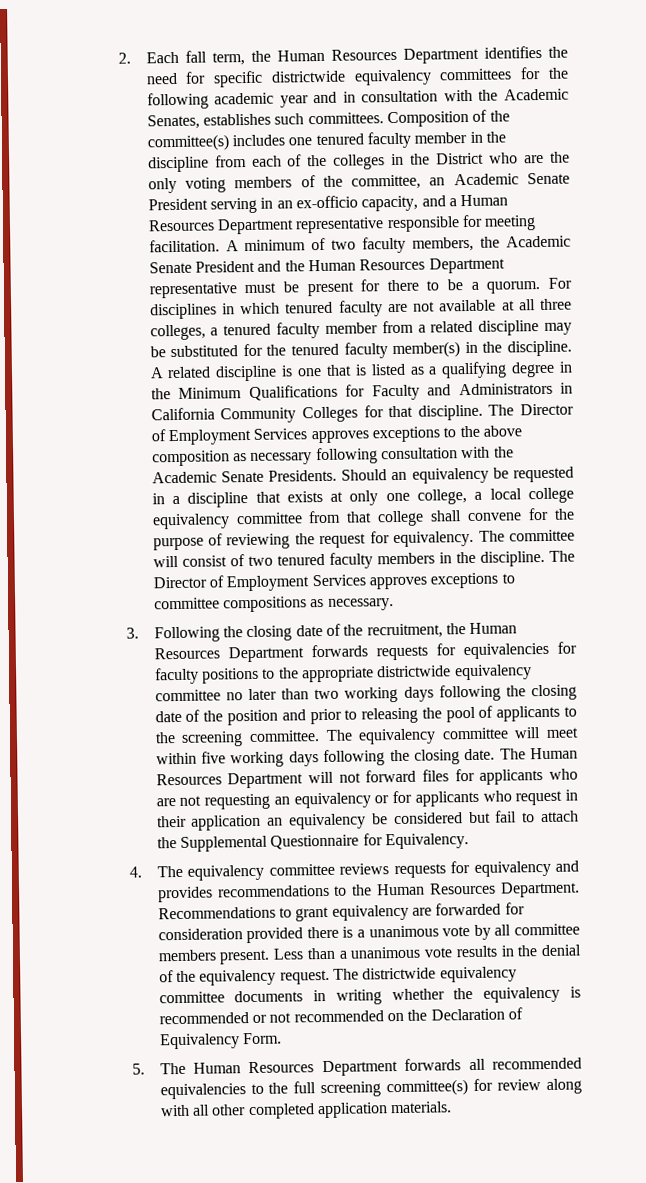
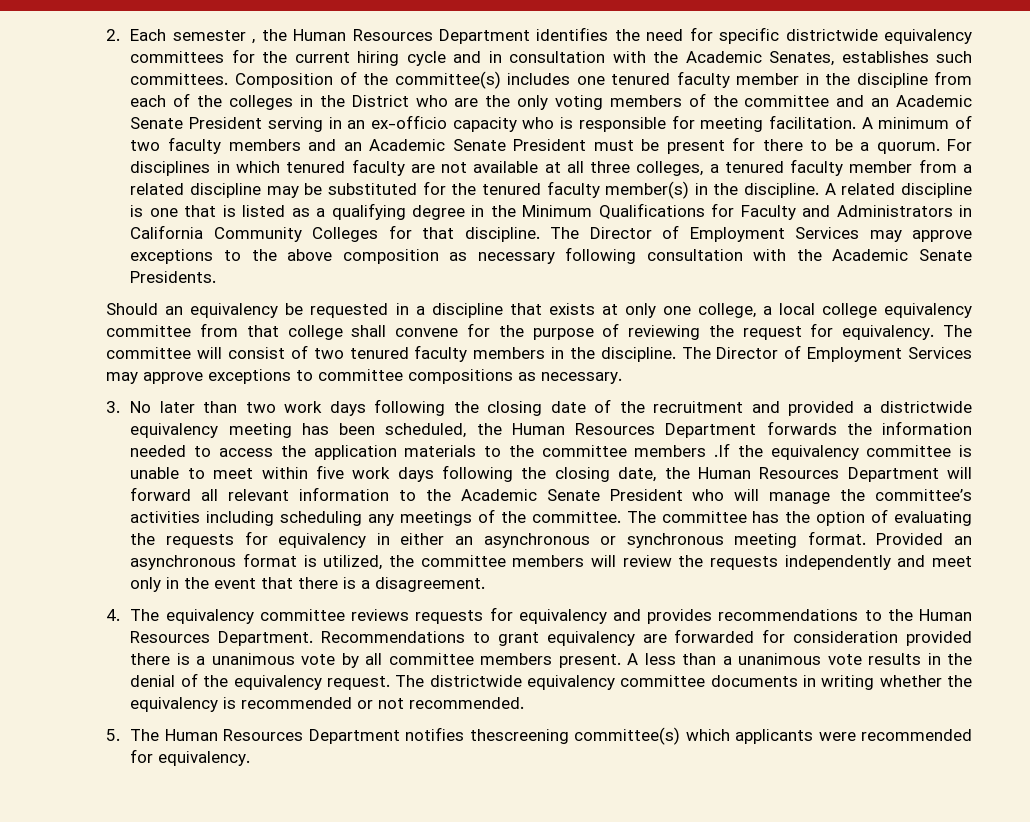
- 2. Each fall term, the Human Resources Department identifies the need for specific districtwide equivalency committees for the following academic year and in consultation with the Academic Senates, establishes such committees.
+ 2. Each semester , the Human Resources Department identifies the need for specific districtwide equivalency committees for the current hiring cycle and in consultation with the Academic Senates, establishes such committees.
- Composition of the committee(s) includes one tenured faculty member in the discipline from each of the colleges in the District who are the only voting members of the committee, an Academic Senate President serving in an ex-officio capacity, and a Human Resources Department representative responsible for meeting facilitation.
+ Composition of the committee(s) includes one tenured faculty member in the discipline from each of the colleges in the District who are the only voting members of the committee and an Academic Senate President serving in an ex-officio capacity who is responsible for meeting facilitation.
- A minimum of two faculty members, the Academic Senate President and the Human Resources Department representative must be present for there to be a quorum.
+ A minimum of two faculty members and an Academic Senate President must be present for there to be a quorum.
- The Director of Employment Services approves exceptions to the above composition as necessary following consultation with the Academic Senate Presidents. Should an equivalency be requested in a discipline that exists at only one college, a local college equivalency committee from that college shall convene for the purpose of reviewing the request for equivalency.
+ The Director of Employment Services may approve exceptions to the above composition as necessary following consultation with the Academic Senate Presidents.
+ Should an equivalency be requested in a discipline that exists at only one college, a local college equivalency committee from that college shall convene for the purpose of reviewing the request for equivalency.
- The Director of Employment Services approves exceptions to committee compositions as necessary.
+ The Director of Employment Services may approve exceptions to committee compositions as necessary.
- 3. Following the closing date of the recruitment, the Human Resources Department forwards requests for equivalencies for faculty positions to the appropriate districtwide equivalency committee no later than two working days following the closing date of the position and prior to releasing the pool of applicants to the screening committee. The equivalency committee will meet within five working days following the closing date. The Human Resources Department will not forward files for applicants who are not requesting an equivalency or for applicants who request in their application an equivalency be considered but fail to attach the Supplemental Questionnaire for Equivalency.
+ 3. No later than two work days following the closing date of the recruitment and provided a districtwide equivalency meeting has been scheduled, the Human Resources Department forwards the information needed to access the application materials to the committee members .If the equivalency committee is unable to meet within five work days following the closing date, the Human Resources Department will forward all relevant information to the Academic Senate President who will manage the committee’s activities including scheduling any meetings of the committee. The committee has the option of evaluating the requests for equivalency in either an asynchronous or synchronous meeting format. Provided an asynchronous format is utilized, the committee members will review the requests independently and meet only in the event that there is a disagreement.
- Less than a unanimous vote results in the denial of the equivalency request.
+ A less than a unanimous vote results in the denial of the equivalency request.
- The districtwide equivalency committee documents in writing whether the equivalency is recommended or not recommended on the Declaration of Equivalency Form.
+ The districtwide equivalency committee documents in writing whether the equivalency is recommended or not recommended.
- 5. The Human Resources Department forwards all recommended equivalencies to the full screening committee(s) for review along with all other completed application materials.
+ 5. The Human Resources Department notifies thescreening committee(s) which applicants were recommended for equivalency.

